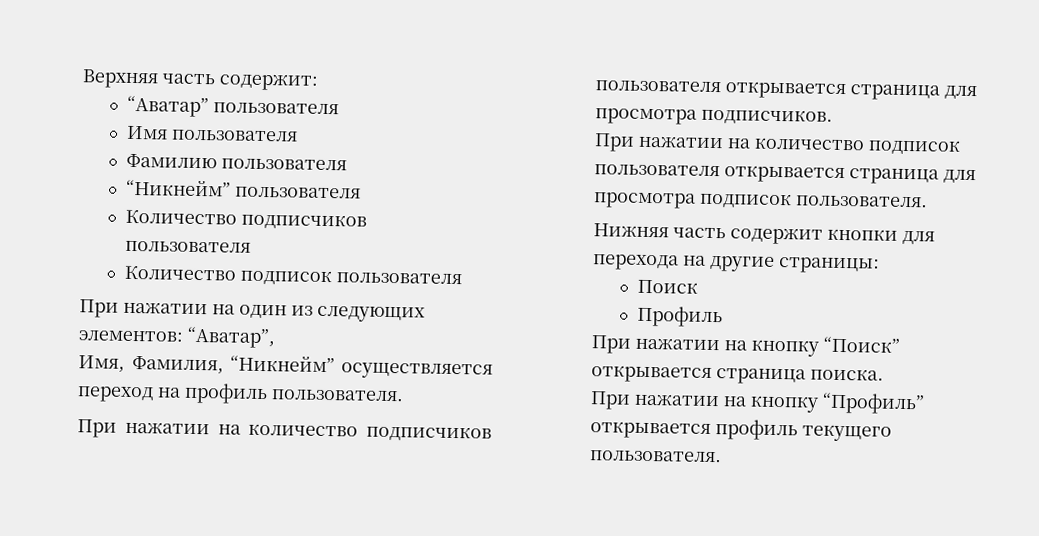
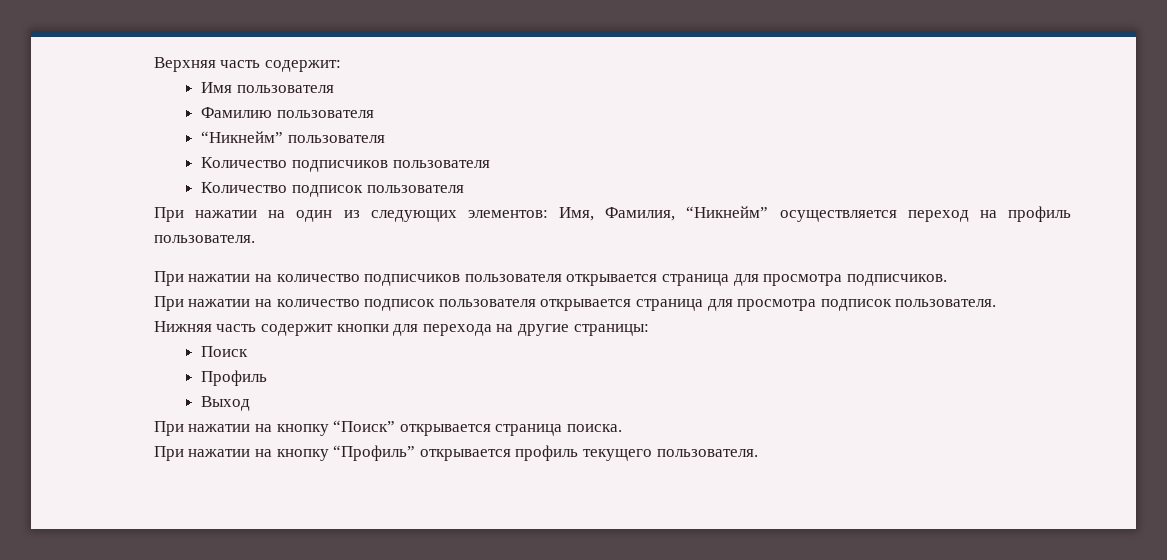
- “Аватар” пользователя
- При нажатии на один из следующих элементов: “Аватар”,
- Имя, Фамилия, “Никнейм” осуществляется переход на профиль пользователя.
+ При нажатии на один из следующих элементов: Имя, Фамилия, “Никнейм” осуществляется переход на профиль пользователя.
+ Выход

